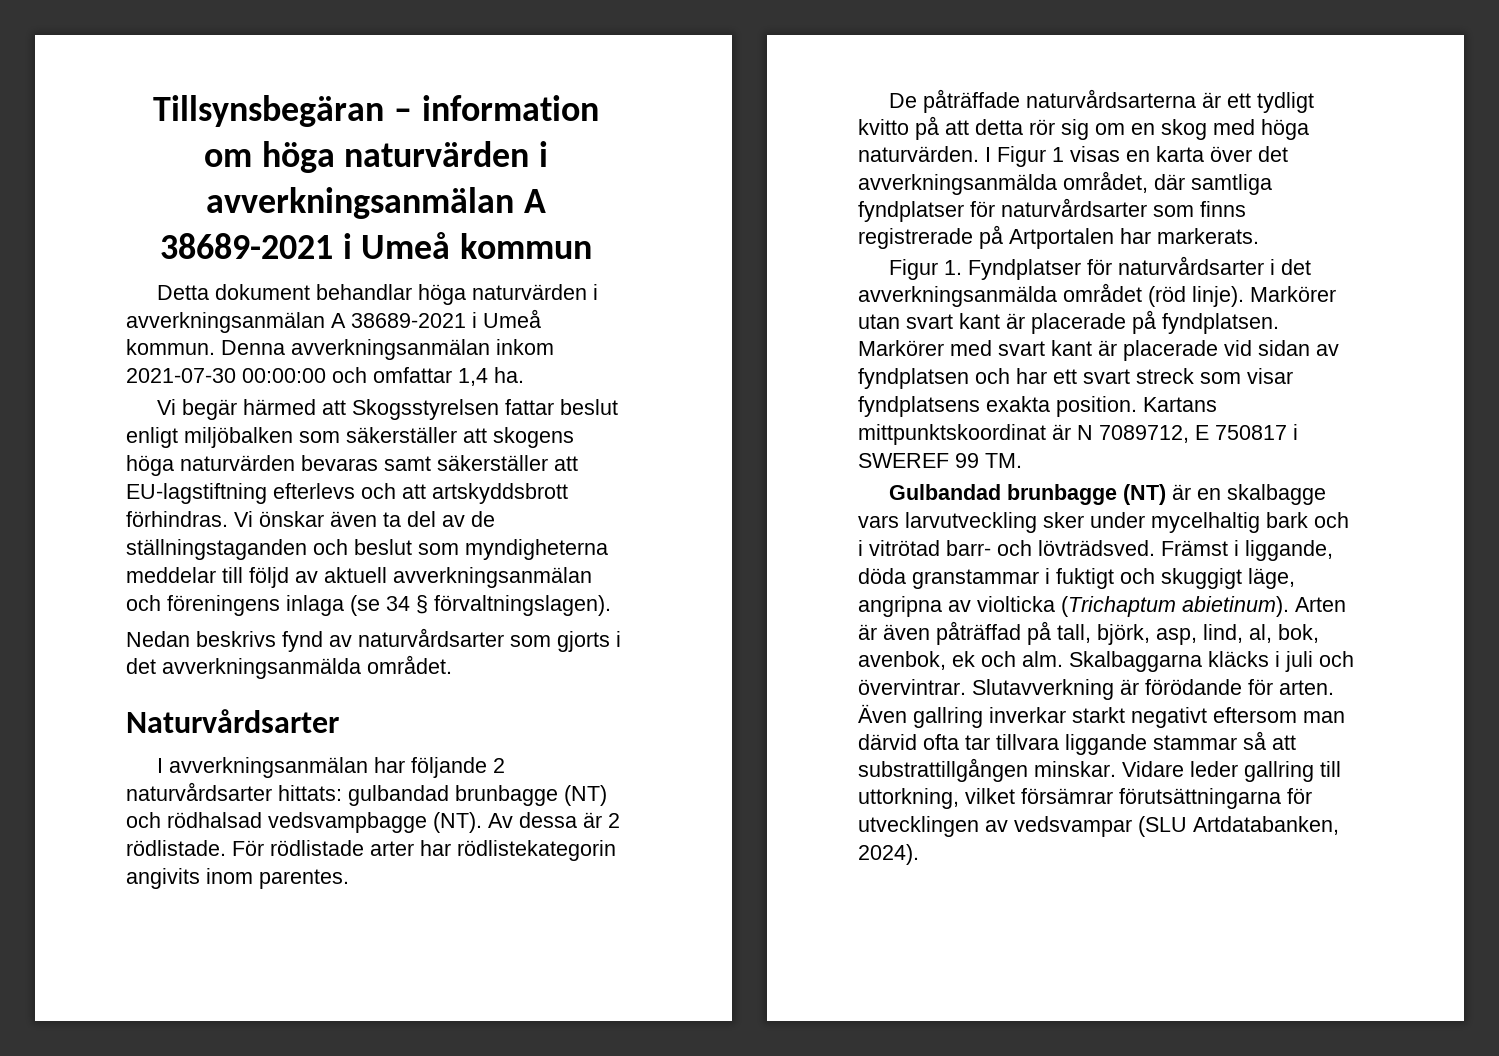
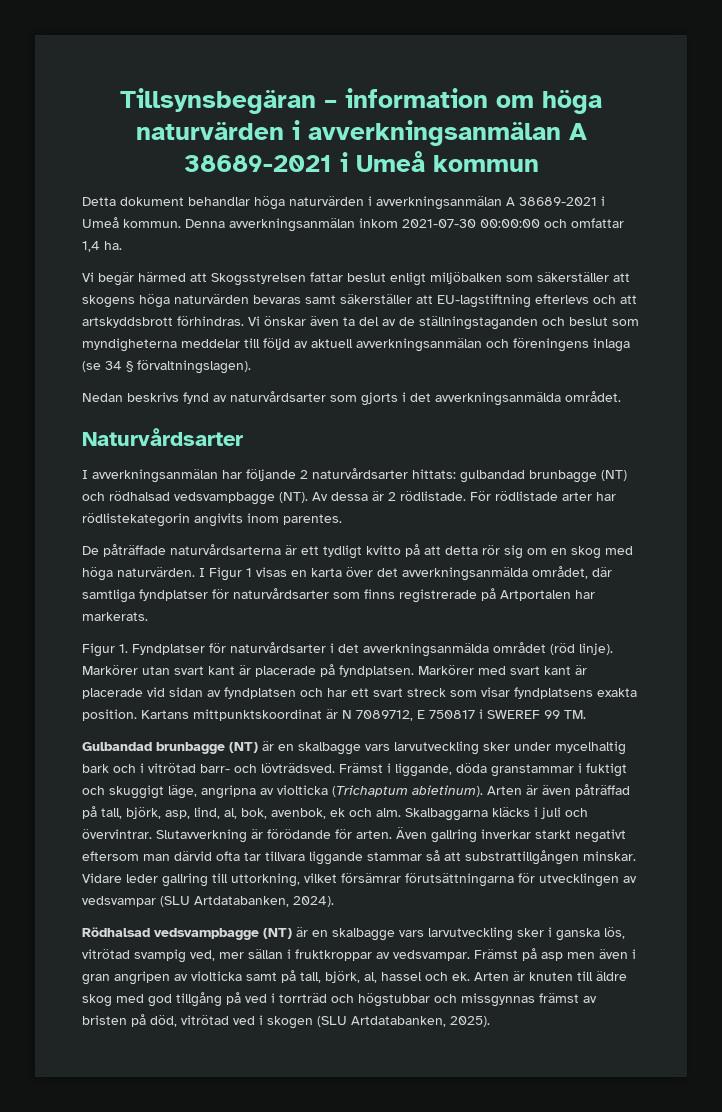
+ Rödhalsad vedsvampbagge (NT) är en skalbagge vars larvutveckling sker i ganska lös, vitrötad svampig ved, mer sällan i fruktkroppar av vedsvampar. Främst på asp men även i gran angripen av violticka samt på tall, björk, al, hassel och ek. Arten är knuten till äldre skog med god tillgång på ved i torrträd och högstubbar och missgynnas främst av bristen på död, vitrötad ved i skogen (SLU Artdatabanken, 2025).

